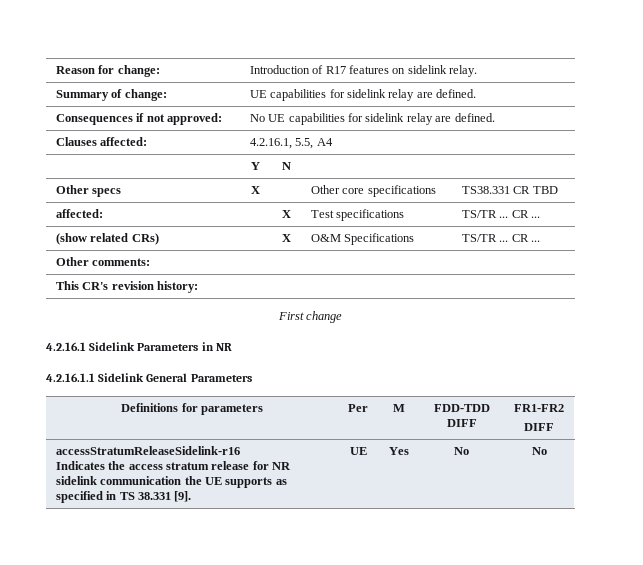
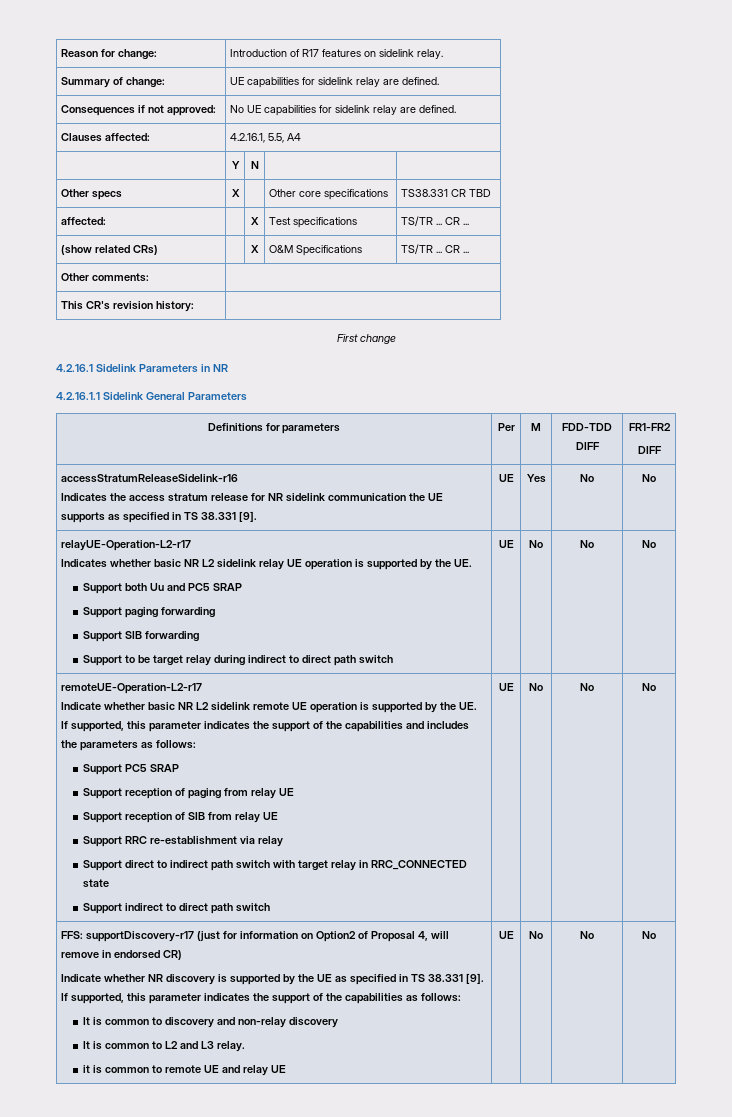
+ relayUE-Operation-L2-r17
+ Indicates whether basic NR L2 sidelink relay UE operation is supported by the UE.
+ Support both Uu and PC5 SRAP
+ Support paging forwarding
+ Support SIB forwarding
+ Support to be target relay during indirect to direct path switch | UE | No | No | No
+ remoteUE-Operation-L2-r17
+ Indicate whether basic NR L2 sidelink remote UE operation is supported by the UE. If supported, this parameter indicates the support of the capabilities and includes the parameters as follows:
+ Support PC5 SRAP
+ Support reception of paging from relay UE
+ Support reception of SIB from relay UE
+ Support RRC re-establishment via relay
+ Support direct to indirect path switch with target relay in RRC_CONNECTED state
+ Support indirect to direct path switch | UE | No | No | No
+ FFS: supportDiscovery-r17 (just for information on Option2 of Proposal 4, will remove in endorsed CR)
+ Indicate whether NR discovery is supported by the UE as specified in TS 38.331 [9]. If supported, this parameter indicates the support of the capabilities as follows:
+ It is common to discovery and non-relay discovery
+ It is common to L2 and L3 relay.
+ it is common to remote UE and relay UE | UE | No | No | No

